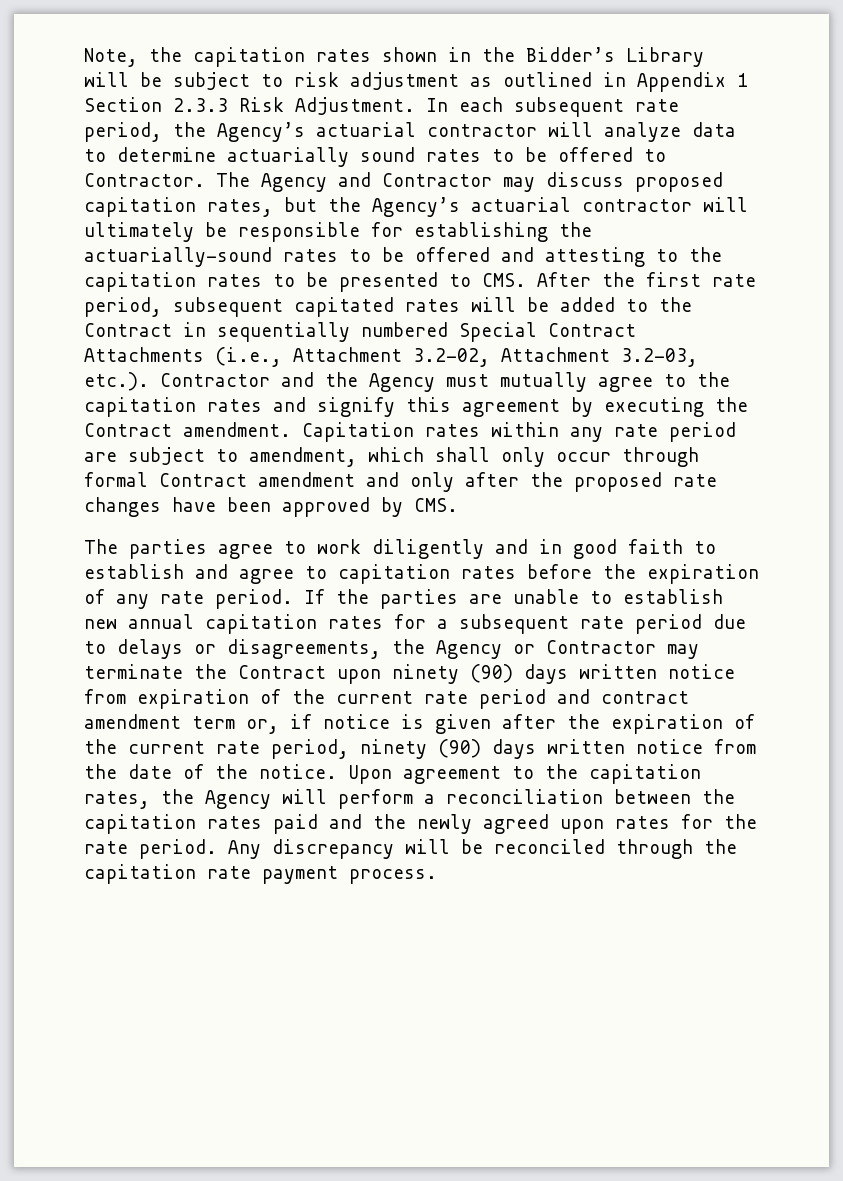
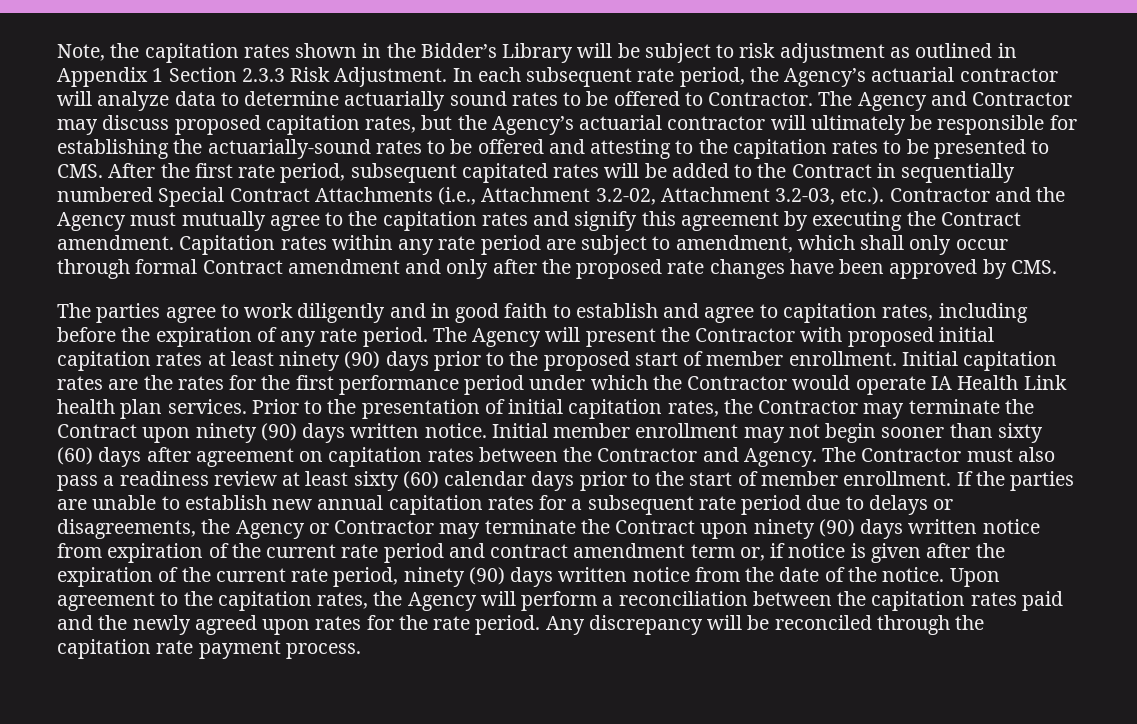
- The parties agree to work diligently and in good faith to establish and agree to capitation rates before the expiration of any rate period.
+ The parties agree to work diligently and in good faith to establish and agree to capitation rates, including before the expiration of any rate period.
+ The Agency will present the Contractor with proposed initial capitation rates at least ninety (90) days prior to the proposed start of member enrollment. Initial capitation rates are the rates for the first performance period under which the Contractor would operate IA Health Link health plan services. Prior to the presentation of initial capitation rates, the Contractor may terminate the Contract upon ninety (90) days written notice. Initial member enrollment may not begin sooner than sixty (60) days after agreement on capitation rates between the Contractor and Agency. The Contractor must also pass a readiness review at least sixty (60) calendar days prior to the start of member enrollment.

